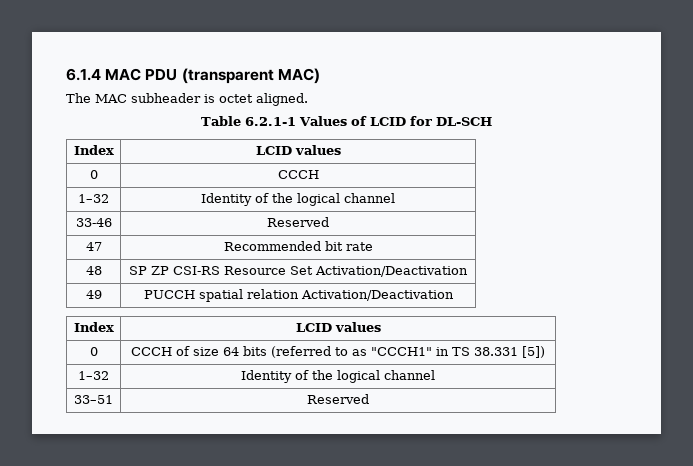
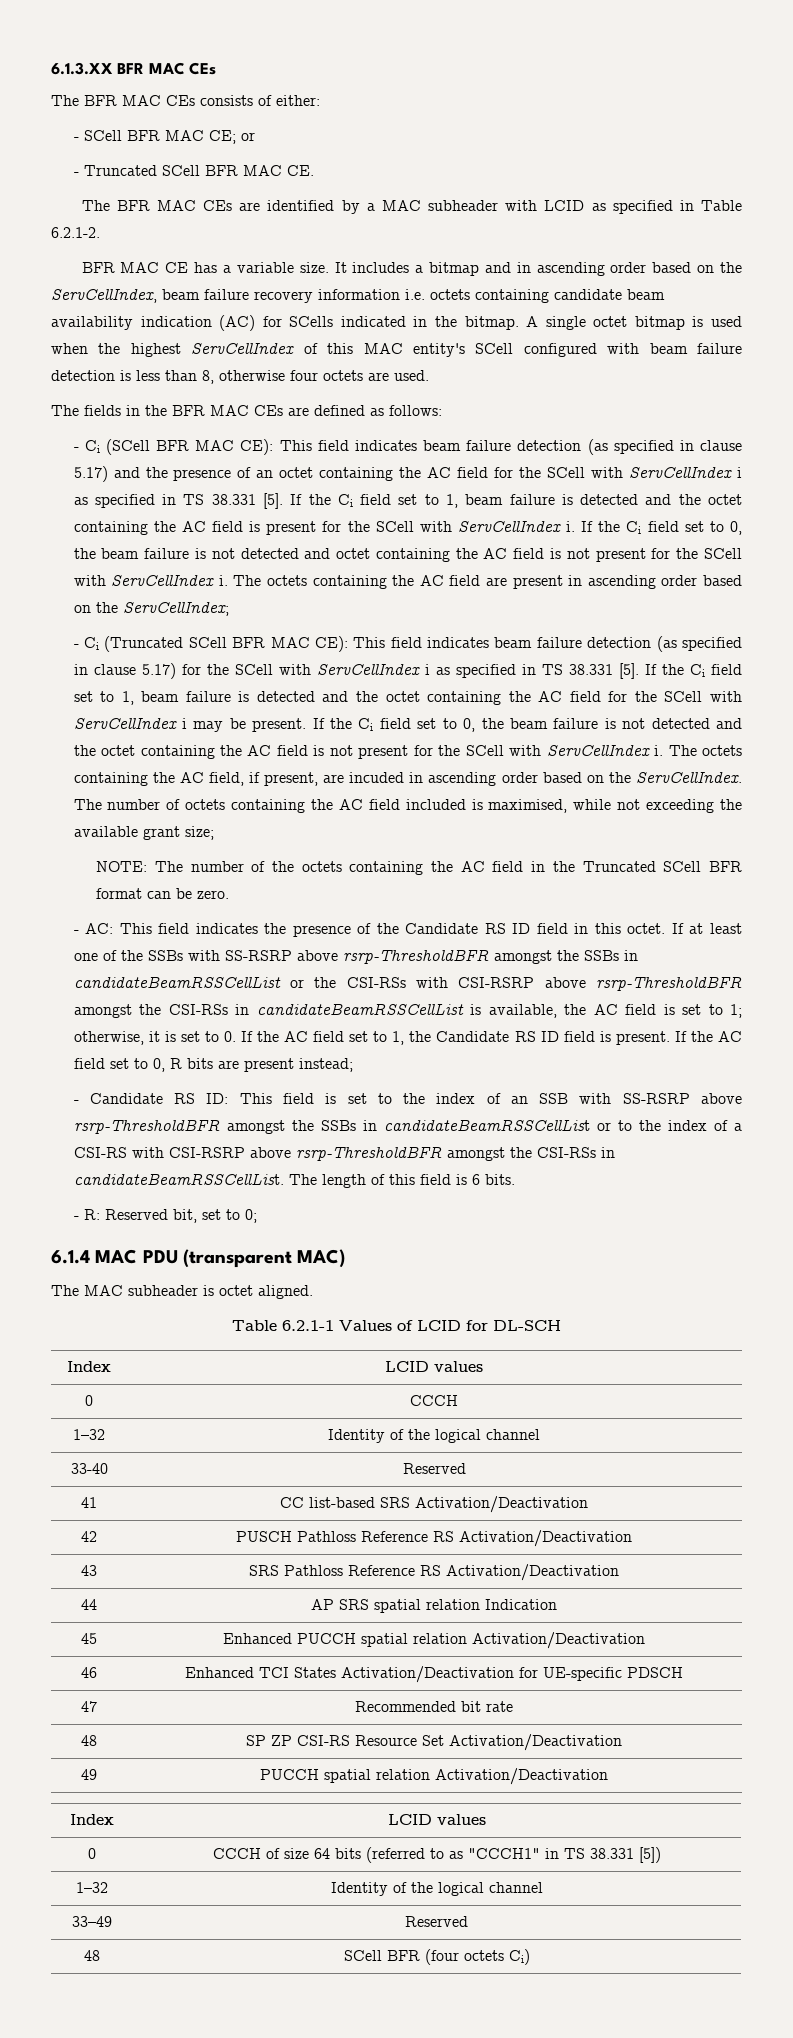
+ 6.1.3.XX BFR MAC CEs
+ The BFR MAC CEs consists of either:
+ - SCell BFR MAC CE; or
+ - Truncated SCell BFR MAC CE.
+ The BFR MAC CEs are identified by a MAC subheader with LCID as specified in Table 6.2.1-2.
+ BFR MAC CE has a variable size. It includes a bitmap and in ascending order based on the ServCellIndex, beam failure recovery information i.e. octets containing candidate beam availability indication (AC) for SCells indicated in the bitmap. A single octet bitmap is used when the highest ServCellIndex of this MAC entity's SCell configured with beam failure detection is less than 8, otherwise four octets are used.
+ The fields in the BFR MAC CEs are defined as follows:
+ - Ci (SCell BFR MAC CE): This field indicates beam failure detection (as specified in clause 5.17) and the presence of an octet containing the AC field for the SCell with ServCellIndex i as specified in TS 38.331 [5]. If the Ci field set to 1, beam failure is detected and the octet containing the AC field is present for the SCell with ServCellIndex i. If the Ci field set to 0, the beam failure is not detected and octet containing the AC field is not present for the SCell with ServCellIndex i. The octets containing the AC field are present in ascending order based on the ServCellIndex;
+ - Ci (Truncated SCell BFR MAC CE): This field indicates beam failure detection (as specified in clause 5.17) for the SCell with ServCellIndex i as specified in TS 38.331 [5]. If the Ci field set to 1, beam failure is detected and the octet containing the AC field for the SCell with ServCellIndex i may be present. If the Ci field set to 0, the beam failure is not detected and the octet containing the AC field is not present for the SCell with ServCellIndex i. The octets containing the AC field, if present, are incuded in ascending order based on the ServCellIndex. The number of octets containing the AC field included is maximised, while not exceeding the available grant size;
+ NOTE: The number of the octets containing the AC field in the Truncated SCell BFR format can be zero.
+ - AC: This field indicates the presence of the Candidate RS ID field in this octet. If at least one of the SSBs with SS-RSRP above rsrp-ThresholdBFR amongst the SSBs in candidateBeamRSSCellList or the CSI-RSs with CSI-RSRP above rsrp-ThresholdBFR amongst the CSI-RSs in candidateBeamRSSCellList is available, the AC field is set to 1; otherwise, it is set to 0. If the AC field set to 1, the Candidate RS ID field is present. If the AC field set to 0, R bits are present instead;
+ - Candidate RS ID: This field is set to the index of an SSB with SS-RSRP above rsrp-ThresholdBFR amongst the SSBs in candidateBeamRSSCellList or to the index of a CSI-RS with CSI-RSRP above rsrp-ThresholdBFR amongst the CSI-RSs in candidateBeamRSSCellList. The length of this field is 6 bits.
+ - R: Reserved bit, set to 0;
- 33-46 | Reserved
+ 33-40 | Reserved
+ 41 | CC list-based SRS Activation/Deactivation
+ 42 | PUSCH Pathloss Reference RS Activation/Deactivation
+ 43 | SRS Pathloss Reference RS Activation/Deactivation
+ 44 | AP SRS spatial relation Indication
+ 45 | Enhanced PUCCH spatial relation Activation/Deactivation
+ 46 | Enhanced TCI States Activation/Deactivation for UE-specific PDSCH
- 33–51 | Reserved
+ 33–49 | Reserved
+ 48 | SCell BFR (four octets Ci)

